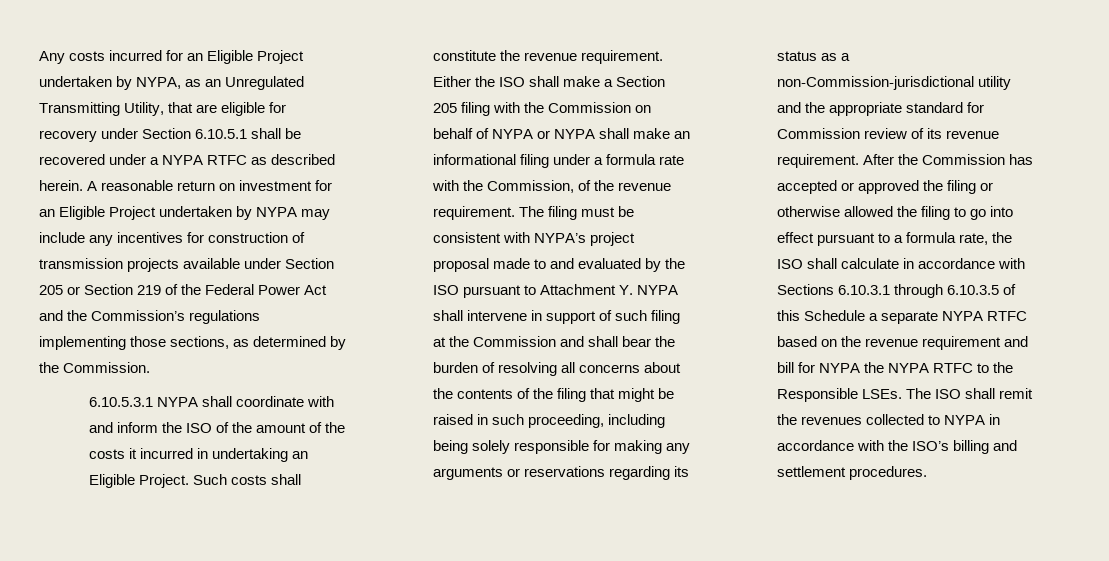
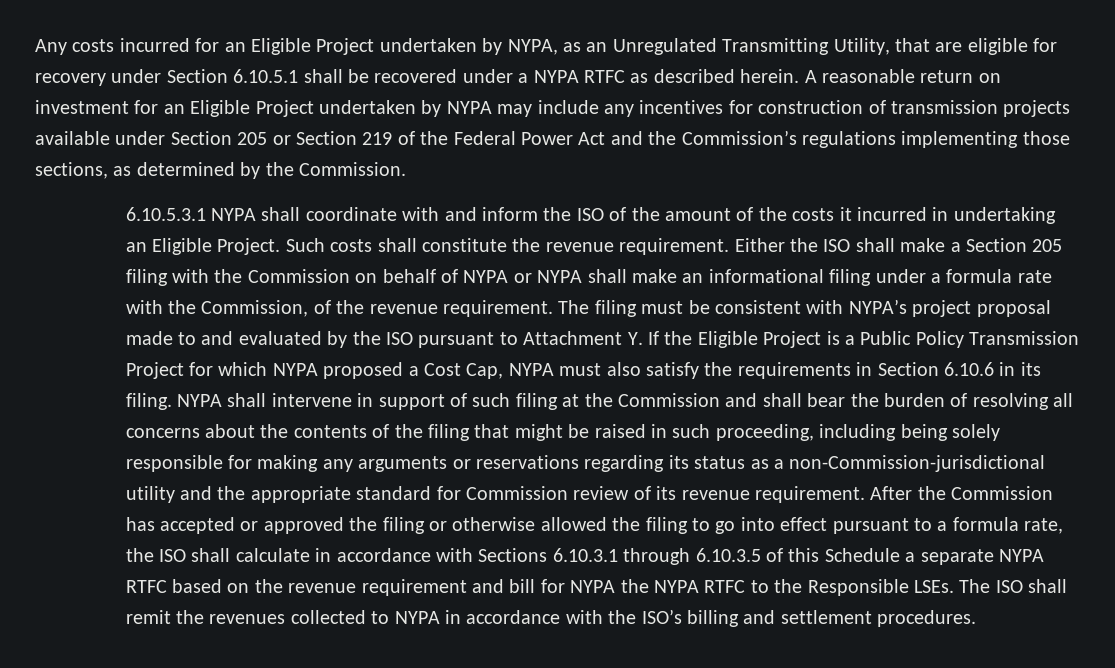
- The filing must be consistent with NYPA’s project proposal made to and evaluated by the ISO pursuant to Attachment Y. NYPA shall intervene in support of such filing at the Commission and shall bear the burden of resolving all concerns about the contents of the filing that might be raised in such proceeding, including being solely responsible for making any arguments or reservations regarding its status as a non-Commission-jurisdictional utility and the appropriate standard for Commission review of its revenue requirement.
+ The filing must be consistent with NYPA’s project proposal made to and evaluated by the ISO pursuant to Attachment Y. If the Eligible Project is a Public Policy Transmission Project for which NYPA proposed a Cost Cap, NYPA must also satisfy the requirements in Section 6.10.6 in its filing. NYPA shall intervene in support of such filing at the Commission and shall bear the burden of resolving all concerns about the contents of the filing that might be raised in such proceeding, including being solely responsible for making any arguments or reservations regarding its status as a non-Commission-jurisdictional utility and the appropriate standard for Commission review of its revenue requirement.

